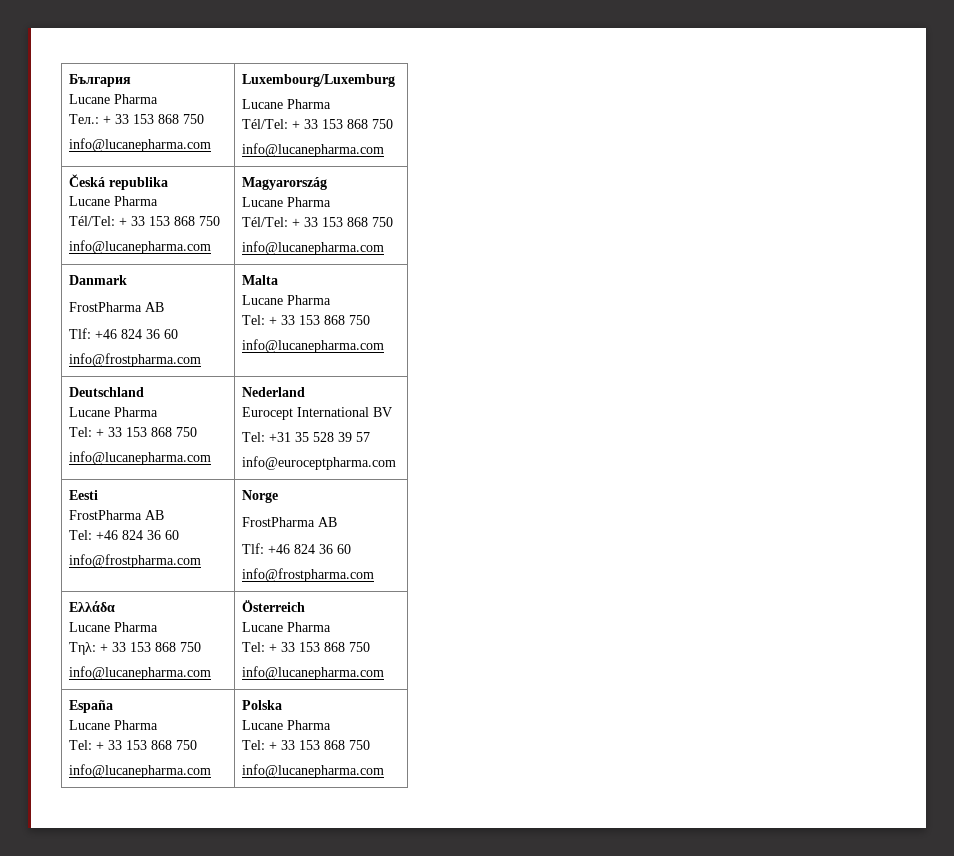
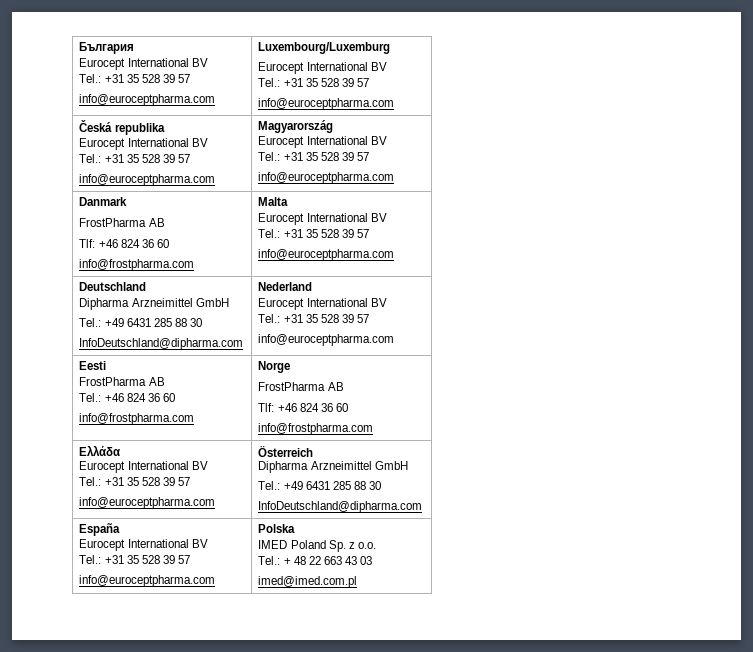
  България
- Lucane Pharma
- Teл.: + 33 153 868 750
- info@lucanepharma.com | Luxembourg/Luxemburg
- Lucane Pharma
- Tél/Tel: + 33 153 868 750
- info@lucanepharma.com
+ Eurocept International BV
+ Tel.: +31 35 528 39 57
+ info@euroceptpharma.com | Luxembourg/Luxemburg
+ Eurocept International BV
+ Tel.: +31 35 528 39 57
+ info@euroceptpharma.com
  Česká republika
- Lucane Pharma
- Tél/Tel: + 33 153 868 750
- info@lucanepharma.com | Magyarország
- Lucane Pharma
- Tél/Tel: + 33 153 868 750
- info@lucanepharma.com
+ Eurocept International BV
+ Tel.: +31 35 528 39 57
+ info@euroceptpharma.com | Magyarország
+ Eurocept International BV
+ Tel.: +31 35 528 39 57
+ info@euroceptpharma.com
  Danmark
  FrostPharma AB
  Tlf: +46 824 36 60
  info@frostpharma.com | Malta
- Lucane Pharma
- Tel: + 33 153 868 750
- info@lucanepharma.com
+ Eurocept International BV
+ Tel.: +31 35 528 39 57
+ info@euroceptpharma.com
  Deutschland
- Lucane Pharma
- Tel: + 33 153 868 750
- info@lucanepharma.com | Nederland
+ Dipharma Arzneimittel GmbH
+ Tel.: +49 6431 285 88 30
+ InfoDeutschland@dipharma.com | Nederland
  Eurocept International BV
- Tel: +31 35 528 39 57
+ Tel.: +31 35 528 39 57
  Eesti
  FrostPharma AB
- Tel: +46 824 36 60
+ Tel.: +46 824 36 60
  Ελλάδα
- Lucane Pharma
- Τηλ: + 33 153 868 750
- info@lucanepharma.com | Österreich
- Lucane Pharma
- Tel: + 33 153 868 750
- info@lucanepharma.com
+ Eurocept International BV
+ Tel.: +31 35 528 39 57
+ info@euroceptpharma.com | Österreich
+ Dipharma Arzneimittel GmbH
+ Tel.: +49 6431 285 88 30
+ InfoDeutschland@dipharma.com
  España
- Lucane Pharma
- Tel: + 33 153 868 750
- info@lucanepharma.com | Polska
- Lucane Pharma
- Tel: + 33 153 868 750
- info@lucanepharma.com
+ Eurocept International BV
+ Tel.: +31 35 528 39 57
+ info@euroceptpharma.com | Polska
+ IMED Poland Sp. z o.o.
+ Tel.: + 48 22 663 43 03
+ imed@imed.com.pl

